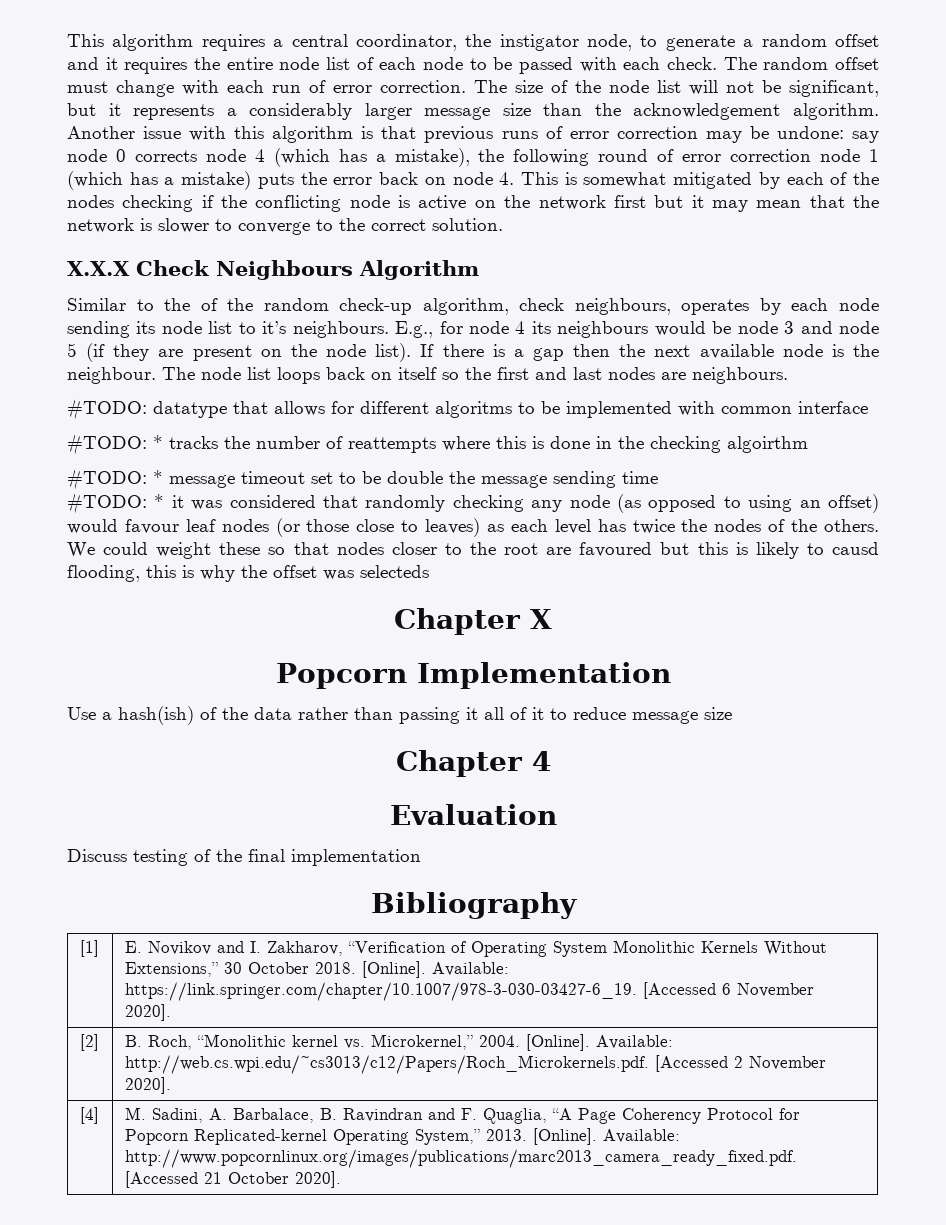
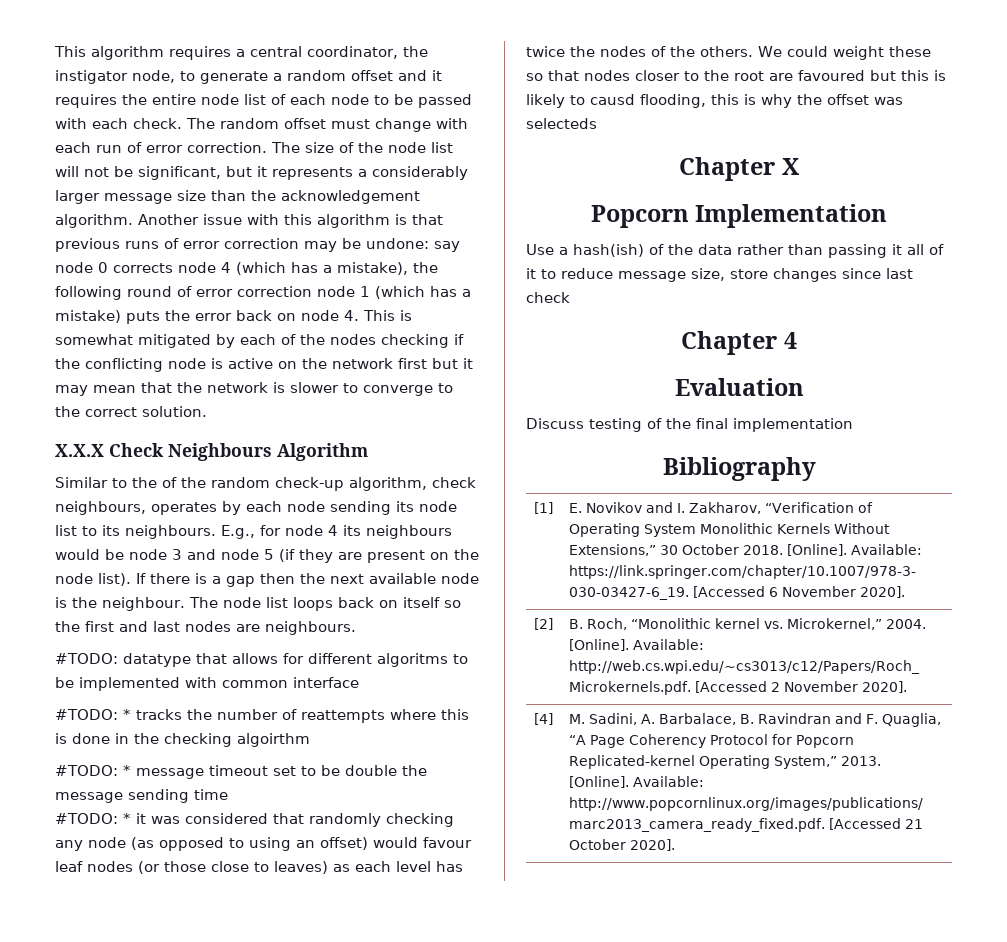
- Similar to the of the random check-up algorithm, check neighbours, operates by each node sending its node list to it’s neighbours.
+ Similar to the of the random check-up algorithm, check neighbours, operates by each node sending its node list to its neighbours.
- Use a hash(ish) of the data rather than passing it all of it to reduce message size
+ Use a hash(ish) of the data rather than passing it all of it to reduce message size, store changes since last check

